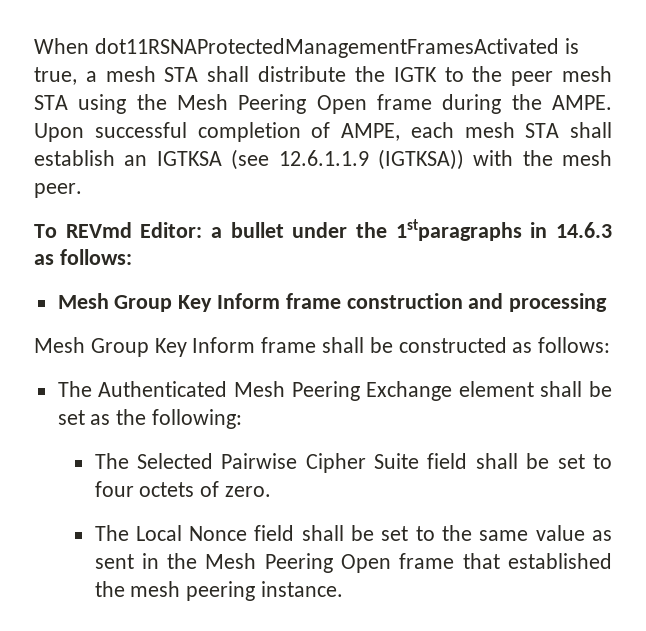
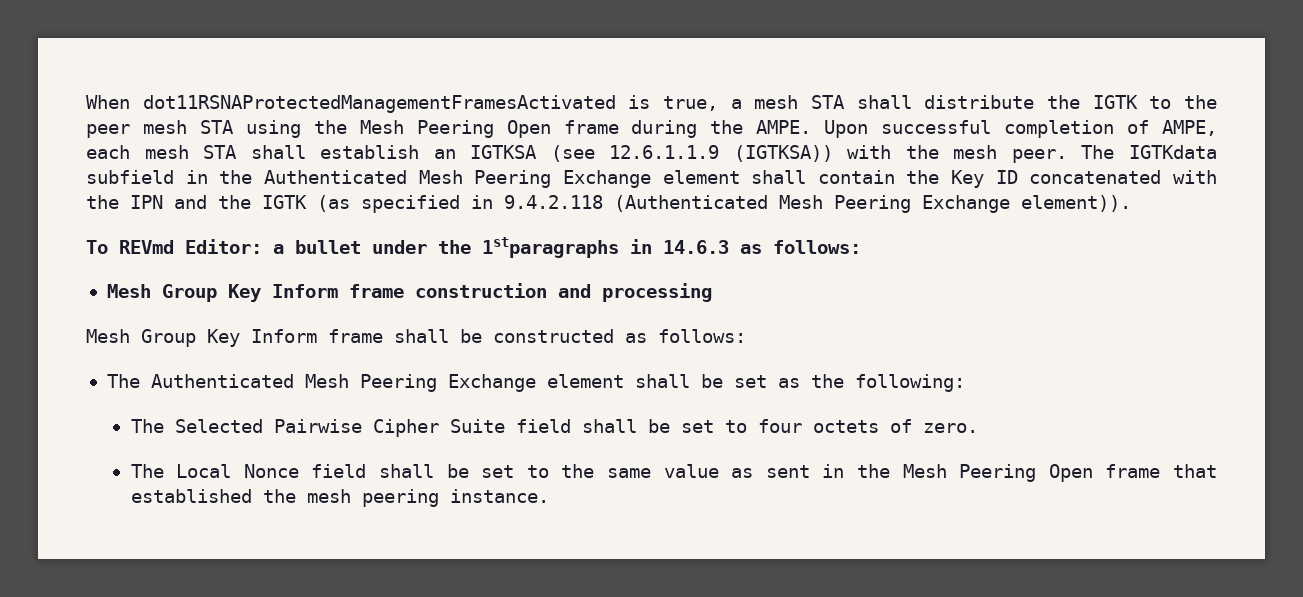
+ The IGTKdata subfield in the Authenticated Mesh Peering Exchange element shall contain the Key ID concatenated with the IPN and the IGTK (as specified in 9.4.2.118 (Authenticated Mesh Peering Exchange element)).

